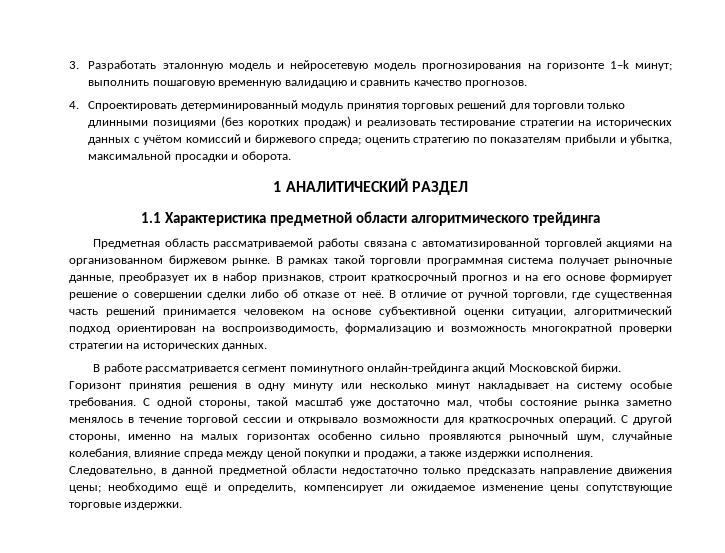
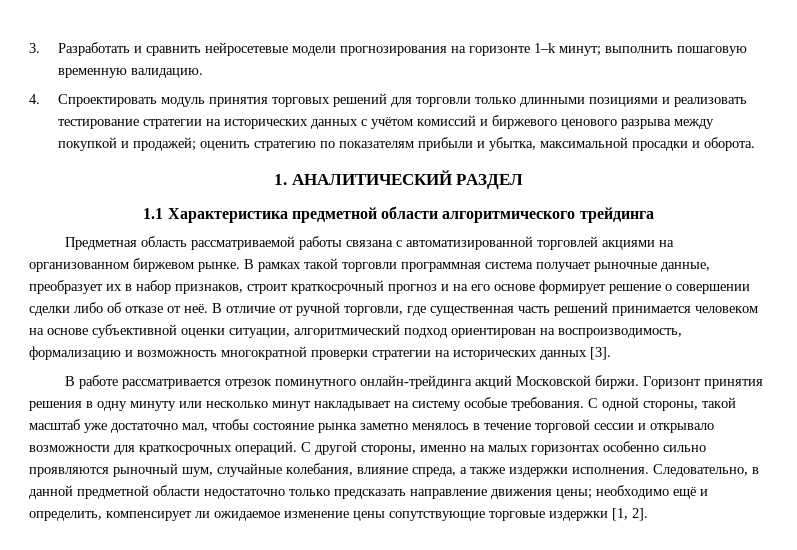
- 3. Разработать эталонную модель и нейросетевую модель прогнозирования на горизонте 1–k минут; выполнить пошаговую временную валидацию и сравнить качество прогнозов.
+ 3. Разработать и сравнить нейросетевые модели прогнозирования на горизонте 1–k минут; выполнить пошаговую временную валидацию.
- 4. Спроектировать детерминированный модуль принятия торговых решений для торговли только длинными позициями (без коротких продаж) и реализовать тестирование стратегии на исторических данных с учётом комиссий и биржевого спреда; оценить стратегию по показателям прибыли и убытка, максимальной просадки и оборота.
+ 4. Спроектировать модуль принятия торговых решений для торговли только длинными позициями и реализовать тестирование стратегии на исторических данных с учётом комиссий и биржевого ценового разрыва между покупкой и продажей; оценить стратегию по показателям прибыли и убытка, максимальной просадки и оборота.
- 1 АНАЛИТИЧЕСКИЙ РАЗДЕЛ
+ 1. АНАЛИТИЧЕСКИЙ РАЗДЕЛ
- В отличие от ручной торговли, где существенная часть решений принимается человеком на основе субъективной оценки ситуации, алгоритмический подход ориентирован на воспроизводимость, формализацию и возможность многократной проверки стратегии на исторических данных.
+ В отличие от ручной торговли, где существенная часть решений принимается человеком на основе субъективной оценки ситуации, алгоритмический подход ориентирован на воспроизводимость, формализацию и возможность многократной проверки стратегии на исторических данных [3].
- В работе рассматривается сегмент поминутного онлайн-трейдинга акций Московской биржи.
+ В работе рассматривается отрезок поминутного онлайн-трейдинга акций Московской биржи.
- С другой стороны, именно на малых горизонтах особенно сильно проявляются рыночный шум, случайные колебания, влияние спреда между ценой покупки и продажи, а также издержки исполнения.
+ С другой стороны, именно на малых горизонтах особенно сильно проявляются рыночный шум, случайные колебания, влияние спреда, а также издержки исполнения.
- Следовательно, в данной предметной области недостаточно только предсказать направление движения цены; необходимо ещё и определить, компенсирует ли ожидаемое изменение цены сопутствующие торговые издержки.
+ Следовательно, в данной предметной области недостаточно только предсказать направление движения цены; необходимо ещё и определить, компенсирует ли ожидаемое изменение цены сопутствующие торговые издержки [1, 2].

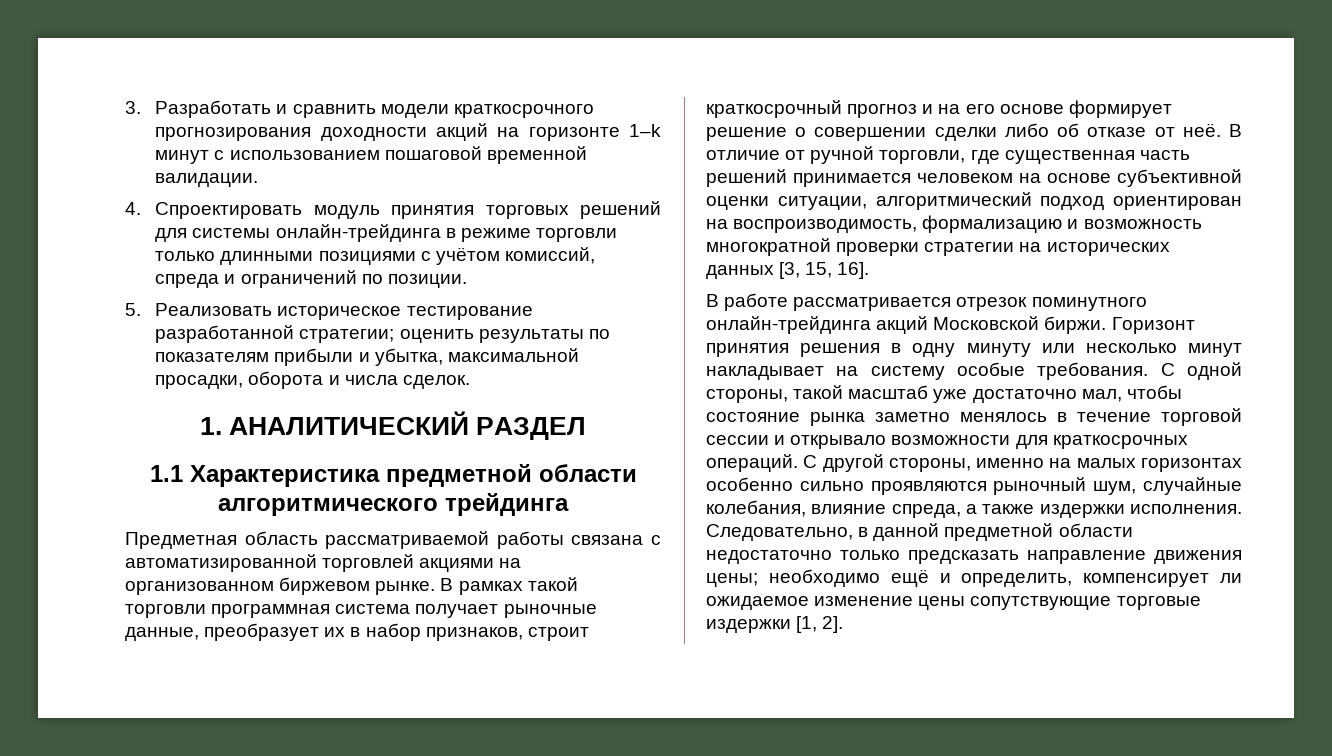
- 3. Разработать и сравнить нейросетевые модели прогнозирования на горизонте 1–k минут; выполнить пошаговую временную валидацию.
+ 3. Разработать и сравнить модели краткосрочного прогнозирования доходности акций на горизонте 1–k минут с использованием пошаговой временной валидации.
- 4. Спроектировать модуль принятия торговых решений для торговли только длинными позициями и реализовать тестирование стратегии на исторических данных с учётом комиссий и биржевого ценового разрыва между покупкой и продажей; оценить стратегию по показателям прибыли и убытка, максимальной просадки и оборота.
+ 4. Спроектировать модуль принятия торговых решений для системы онлайн-трейдинга в режиме торговли только длинными позициями с учётом комиссий, спреда и ограничений по позиции.
+ 5. Реализовать историческое тестирование разработанной стратегии; оценить результаты по показателям прибыли и убытка, максимальной просадки, оборота и числа сделок.
- В отличие от ручной торговли, где существенная часть решений принимается человеком на основе субъективной оценки ситуации, алгоритмический подход ориентирован на воспроизводимость, формализацию и возможность многократной проверки стратегии на исторических данных [3].
+ В отличие от ручной торговли, где существенная часть решений принимается человеком на основе субъективной оценки ситуации, алгоритмический подход ориентирован на воспроизводимость, формализацию и возможность многократной проверки стратегии на исторических данных [3, 15, 16].

